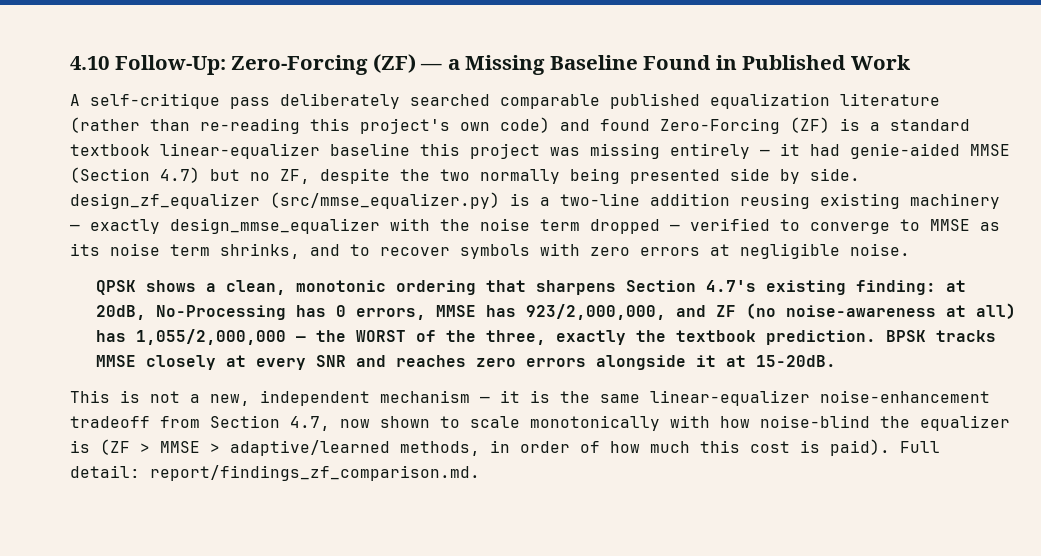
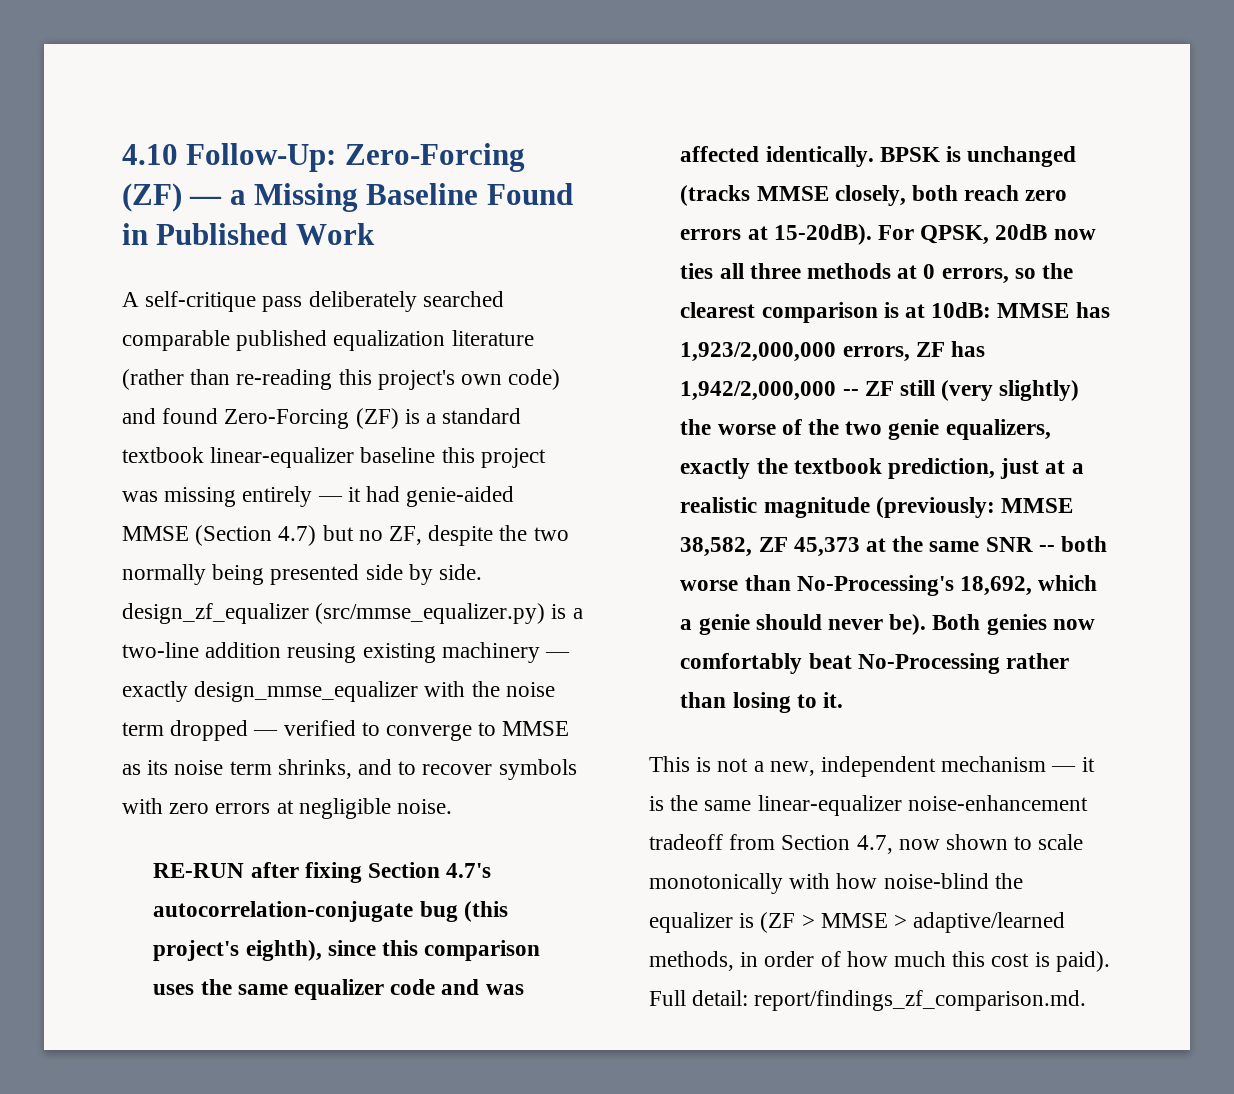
- QPSK shows a clean, monotonic ordering that sharpens Section 4.7's existing finding: at 20dB, No-Processing has 0 errors, MMSE has 923/2,000,000, and ZF (no noise-awareness at all) has 1,055/2,000,000 — the WORST of the three, exactly the textbook prediction. BPSK tracks MMSE closely at every SNR and reaches zero errors alongside it at 15-20dB.
+ RE-RUN after fixing Section 4.7's autocorrelation-conjugate bug (this project's eighth), since this comparison uses the same equalizer code and was affected identically. BPSK is unchanged (tracks MMSE closely, both reach zero errors at 15-20dB). For QPSK, 20dB now ties all three methods at 0 errors, so the clearest comparison is at 10dB: MMSE has 1,923/2,000,000 errors, ZF has 1,942/2,000,000 -- ZF still (very slightly) the worse of the two genie equalizers, exactly the textbook prediction, just at a realistic magnitude (previously: MMSE 38,582, ZF 45,373 at the same SNR -- both worse than No-Processing's 18,692, which a genie should never be). Both genies now comfortably beat No-Processing rather than losing to it.

